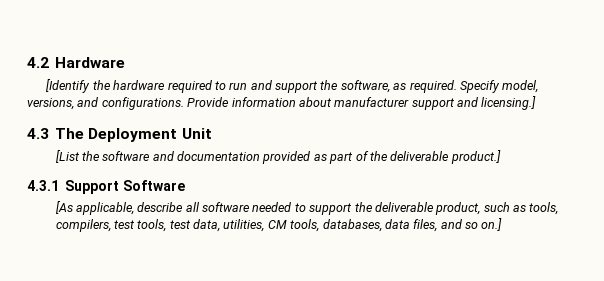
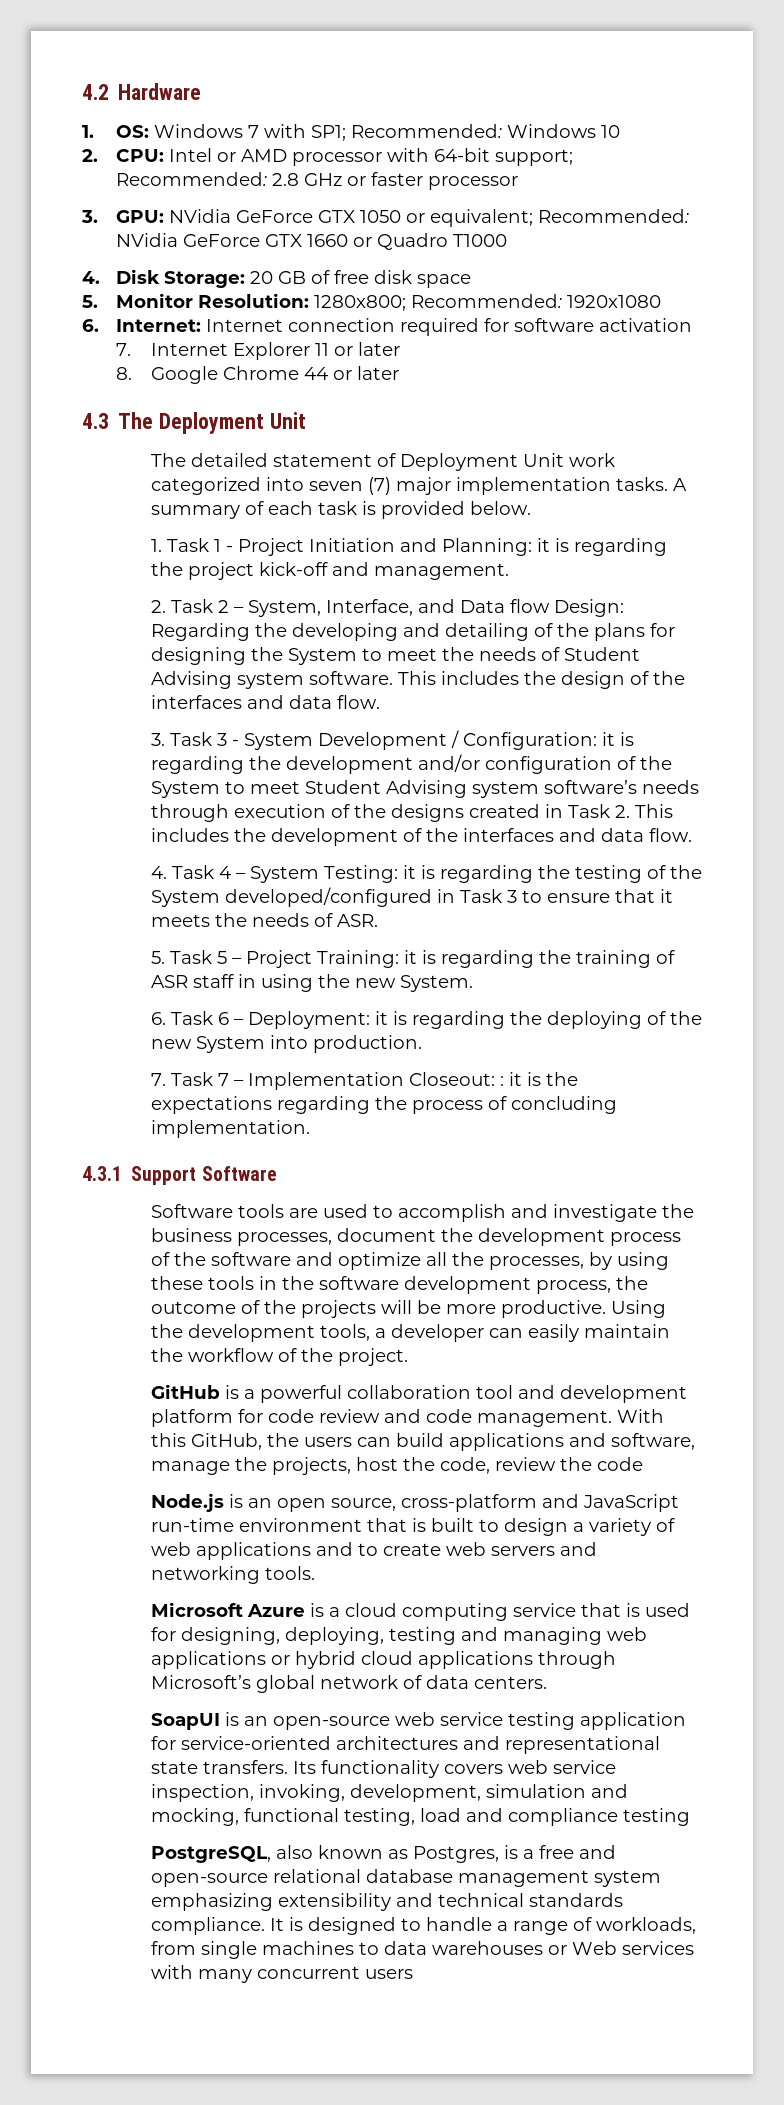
- [Identify the hardware required to run and support the software, as required. Specify model, versions, and configurations. Provide information about manufacturer support and licensing.]
+ 1. OS: Windows 7 with SP1; Recommended: Windows 10
+ 2. CPU: Intel or AMD processor with 64-bit support; Recommended: 2.8 GHz or faster processor
+ 3. GPU: NVidia GeForce GTX 1050 or equivalent; Recommended: NVidia GeForce GTX 1660 or Quadro T1000
+ 4. Disk Storage: 20 GB of free disk space
+ 5. Monitor Resolution: 1280x800; Recommended: 1920x1080
+ 6. Internet: Internet connection required for software activation
+ 7. Internet Explorer 11 or later
+ 8. Google Chrome 44 or later
  4.3 The Deployment Unit
- [List the software and documentation provided as part of the deliverable product.]
+ The detailed statement of Deployment Unit work categorized into seven (7) major implementation tasks. A summary of each task is provided below.
+ 1. Task 1 - Project Initiation and Planning: it is regarding the project kick-off and management.
+ 2. Task 2 – System, Interface, and Data flow Design: Regarding the developing and detailing of the plans for designing the System to meet the needs of Student Advising system software. This includes the design of the interfaces and data flow.
+ 3. Task 3 - System Development / Configuration: it is regarding the development and/or configuration of the System to meet Student Advising system software’s needs through execution of the designs created in Task 2. This includes the development of the interfaces and data flow.
+ 4. Task 4 – System Testing: it is regarding the testing of the System developed/configured in Task 3 to ensure that it meets the needs of ASR.
+ 5. Task 5 – Project Training: it is regarding the training of ASR staff in using the new System.
+ 6. Task 6 – Deployment: it is regarding the deploying of the new System into production.
+ 7. Task 7 – Implementation Closeout: : it is the expectations regarding the process of concluding implementation.
  4.3.1 Support Software
- [As applicable, describe all software needed to support the deliverable product, such as tools, compilers, test tools, test data, utilities, CM tools, databases, data files, and so on.]
+ Software tools are used to accomplish and investigate the business processes, document the development process of the software and optimize all the processes, by using these tools in the software development process, the outcome of the projects will be more productive. Using the development tools, a developer can easily maintain the workflow of the project.
+ GitHub is a powerful collaboration tool and development platform for code review and code management. With this GitHub, the users can build applications and software, manage the projects, host the code, review the code
+ Node.js is an open source, cross-platform and JavaScript run-time environment that is built to design a variety of web applications and to create web servers and networking tools.
+ Microsoft Azure is a cloud computing service that is used for designing, deploying, testing and managing web applications or hybrid cloud applications through Microsoft’s global network of data centers.
+ SoapUI is an open-source web service testing application for service-oriented architectures and representational state transfers. Its functionality covers web service inspection, invoking, development, simulation and mocking, functional testing, load and compliance testing
+ PostgreSQL, also known as Postgres, is a free and open-source relational database management system emphasizing extensibility and technical standards compliance. It is designed to handle a range of workloads, from single machines to data warehouses or Web services with many concurrent users

